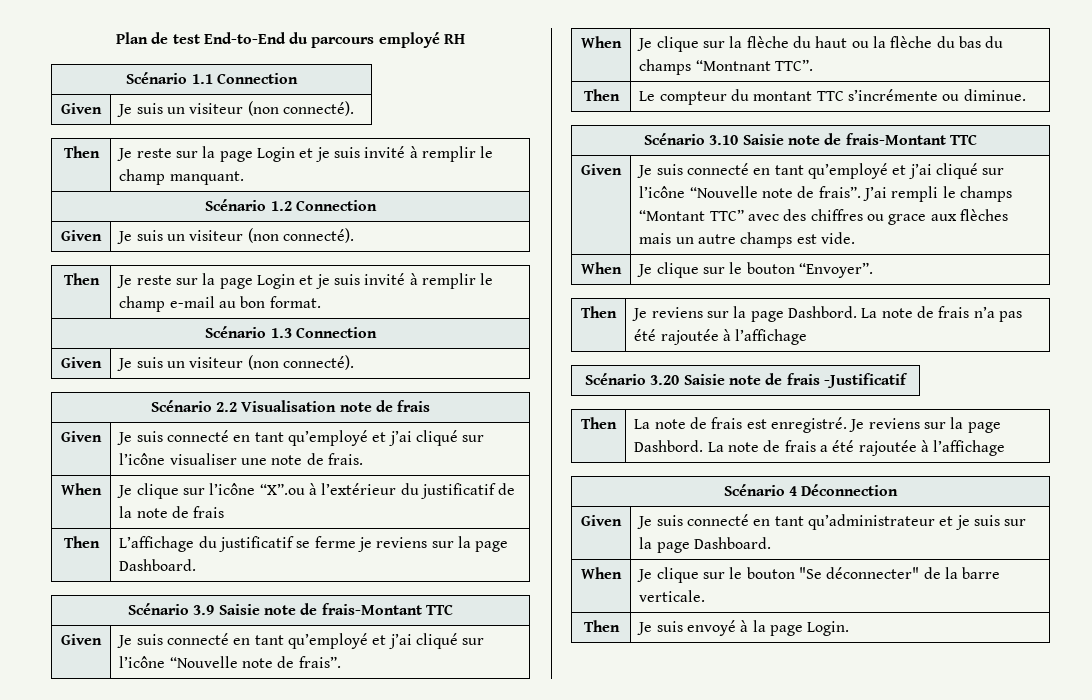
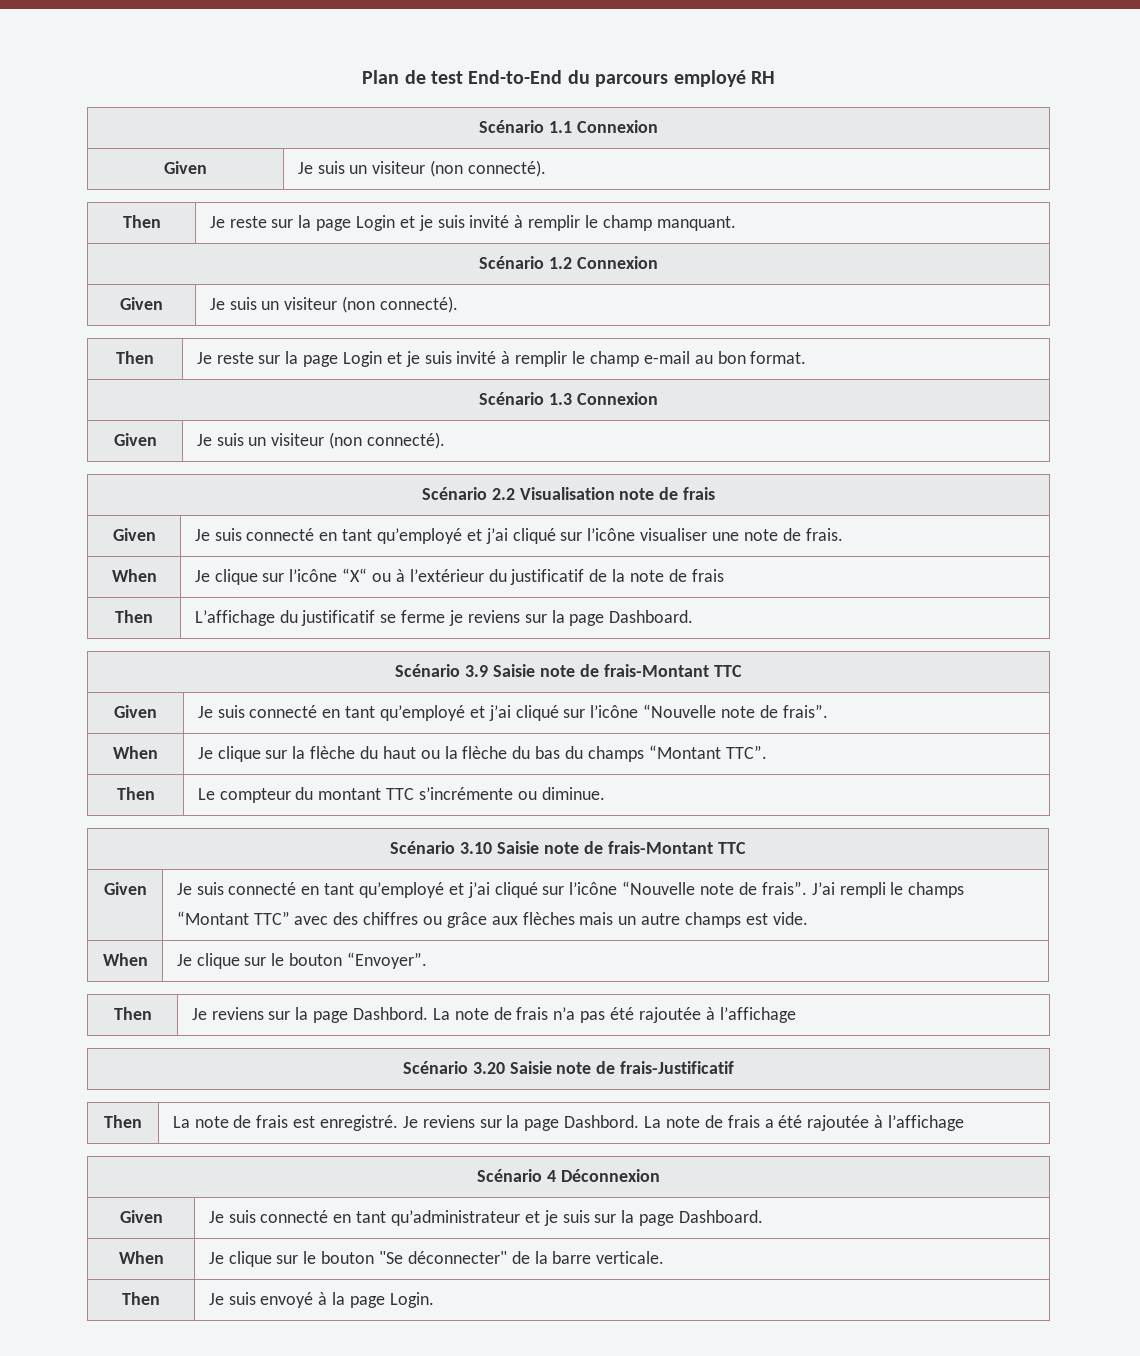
- Scénario 1.1 Connection
+ Scénario 1.1 Connexion
- Scénario 1.2 Connection
+ Scénario 1.2 Connexion
- Scénario 1.3 Connection
+ Scénario 1.3 Connexion
- When | Je clique sur l’icône “X”.ou à l’extérieur du justificatif de la note de frais
+ When | Je clique sur l’icône “X“ ou à l’extérieur du justificatif de la note de frais
- When | Je clique sur la flèche du haut ou la flèche du bas du champs “Montnant TTC”.
+ When | Je clique sur la flèche du haut ou la flèche du bas du champs “Montant TTC”.
- Given | Je suis connecté en tant qu’employé et j’ai cliqué sur l’icône “Nouvelle note de frais”. J’ai rempli le champs “Montant TTC” avec des chiffres ou grace aux flèches mais un autre champs est vide.
+ Given | Je suis connecté en tant qu’employé et j’ai cliqué sur l’icône “Nouvelle note de frais”. J’ai rempli le champs “Montant TTC” avec des chiffres ou grâce aux flèches mais un autre champs est vide.
- Scénario 3.20 Saisie note de frais -Justificatif
+ Scénario 3.20 Saisie note de frais-Justificatif
- Scénario 4 Déconnection
+ Scénario 4 Déconnexion

